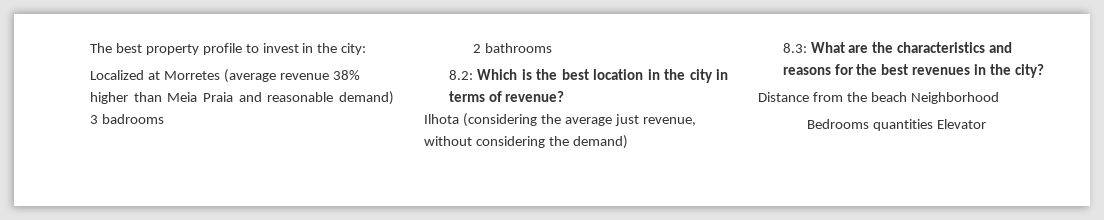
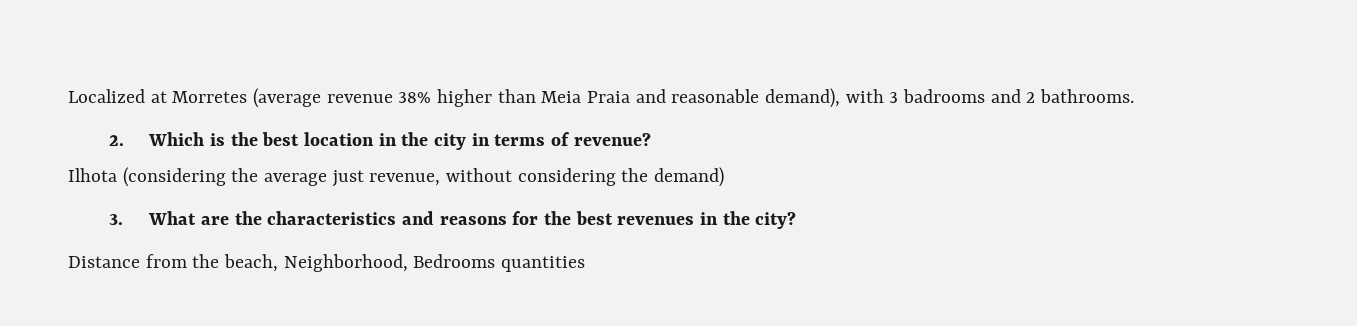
- The best property profile to invest in the city:
- Localized at Morretes (average revenue 38% higher than Meia Praia and reasonable demand) 3 badrooms
- 2 bathrooms
- 8.2: Which is the best location in the city in terms of revenue?
+ Localized at Morretes (average revenue 38% higher than Meia Praia and reasonable demand), with 3 badrooms and 2 bathrooms.
+ 2. Which is the best location in the city in terms of revenue?
- 8.3: What are the characteristics and reasons for the best revenues in the city?
+ 3. What are the characteristics and reasons for the best revenues in the city?
- Distance from the beach Neighborhood
- Bedrooms quantities Elevator
+ Distance from the beach, Neighborhood, Bedrooms quantities

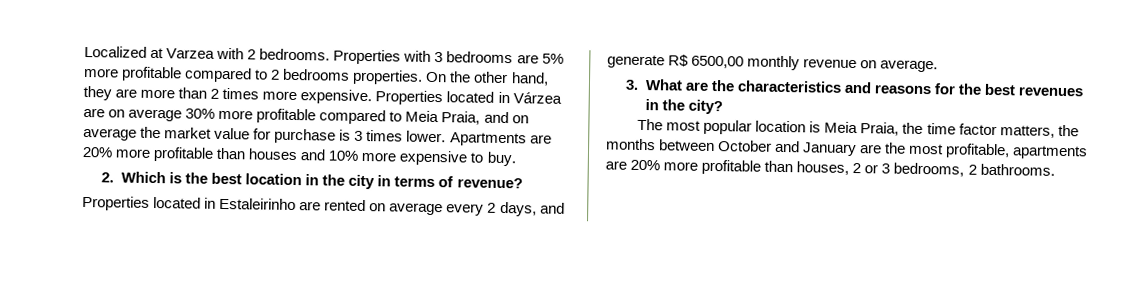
- Localized at Morretes (average revenue 38% higher than Meia Praia and reasonable demand), with 3 badrooms and 2 bathrooms.
+ Localized at Varzea with 2 bedrooms. Properties with 3 bedrooms are 5% more profitable compared to 2 bedrooms properties. On the other hand, they are more than 2 times more expensive. Properties located in Várzea are on average 30% more profitable compared to Meia Praia, and on average the market value for purchase is 3 times lower. Apartments are 20% more profitable than houses and 10% more expensive to buy.
- Ilhota (considering the average just revenue, without considering the demand)
+ Properties located in Estaleirinho are rented on average every 2 days, and generate R$ 6500,00 monthly revenue on average.
- Distance from the beach, Neighborhood, Bedrooms quantities
+ The most popular location is Meia Praia, the time factor matters, the months between October and January are the most profitable, apartments are 20% more profitable than houses, 2 or 3 bedrooms, 2 bathrooms.

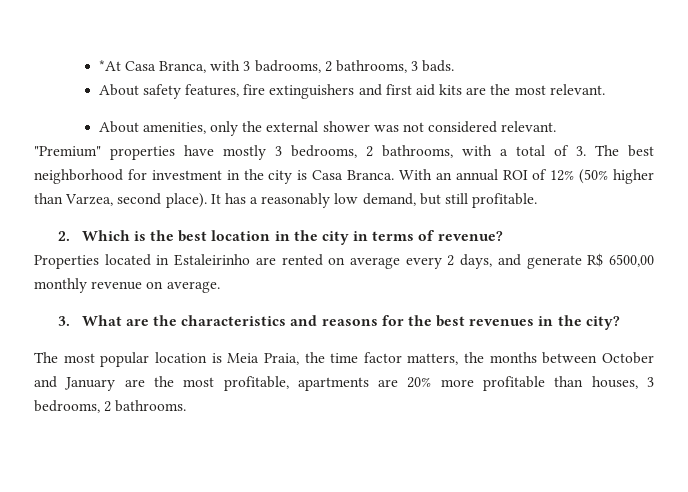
- Localized at Varzea with 2 bedrooms. Properties with 3 bedrooms are 5% more profitable compared to 2 bedrooms properties. On the other hand, they are more than 2 times more expensive. Properties located in Várzea are on average 30% more profitable compared to Meia Praia, and on average the market value for purchase is 3 times lower. Apartments are 20% more profitable than houses and 10% more expensive to buy.
+ *At Casa Branca, with 3 badrooms, 2 bathrooms, 3 bads.
+ About safety features, fire extinguishers and first aid kits are the most relevant.
+ About amenities, only the external shower was not considered relevant.
+ "Premium" properties have mostly 3 bedrooms, 2 bathrooms, with a total of 3. The best neighborhood for investment in the city is Casa Branca. With an annual ROI of 12% (50% higher than Varzea, second place). It has a reasonably low demand, but still profitable.
- The most popular location is Meia Praia, the time factor matters, the months between October and January are the most profitable, apartments are 20% more profitable than houses, 2 or 3 bedrooms, 2 bathrooms.
+ The most popular location is Meia Praia, the time factor matters, the months between October and January are the most profitable, apartments are 20% more profitable than houses, 3 bedrooms, 2 bathrooms.

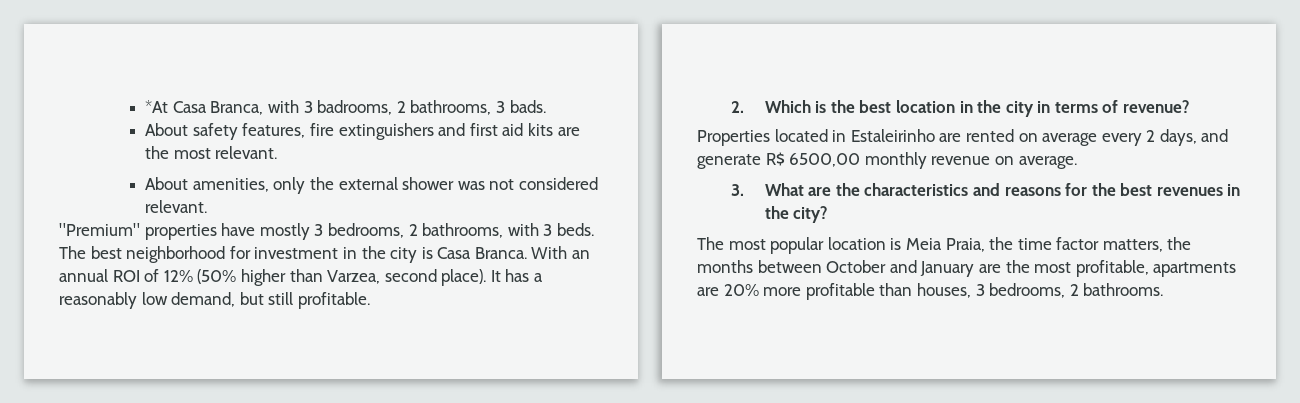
- "Premium" properties have mostly 3 bedrooms, 2 bathrooms, with a total of 3. The best neighborhood for investment in the city is Casa Branca.
+ "Premium" properties have mostly 3 bedrooms, 2 bathrooms, with 3 beds. The best neighborhood for investment in the city is Casa Branca.

